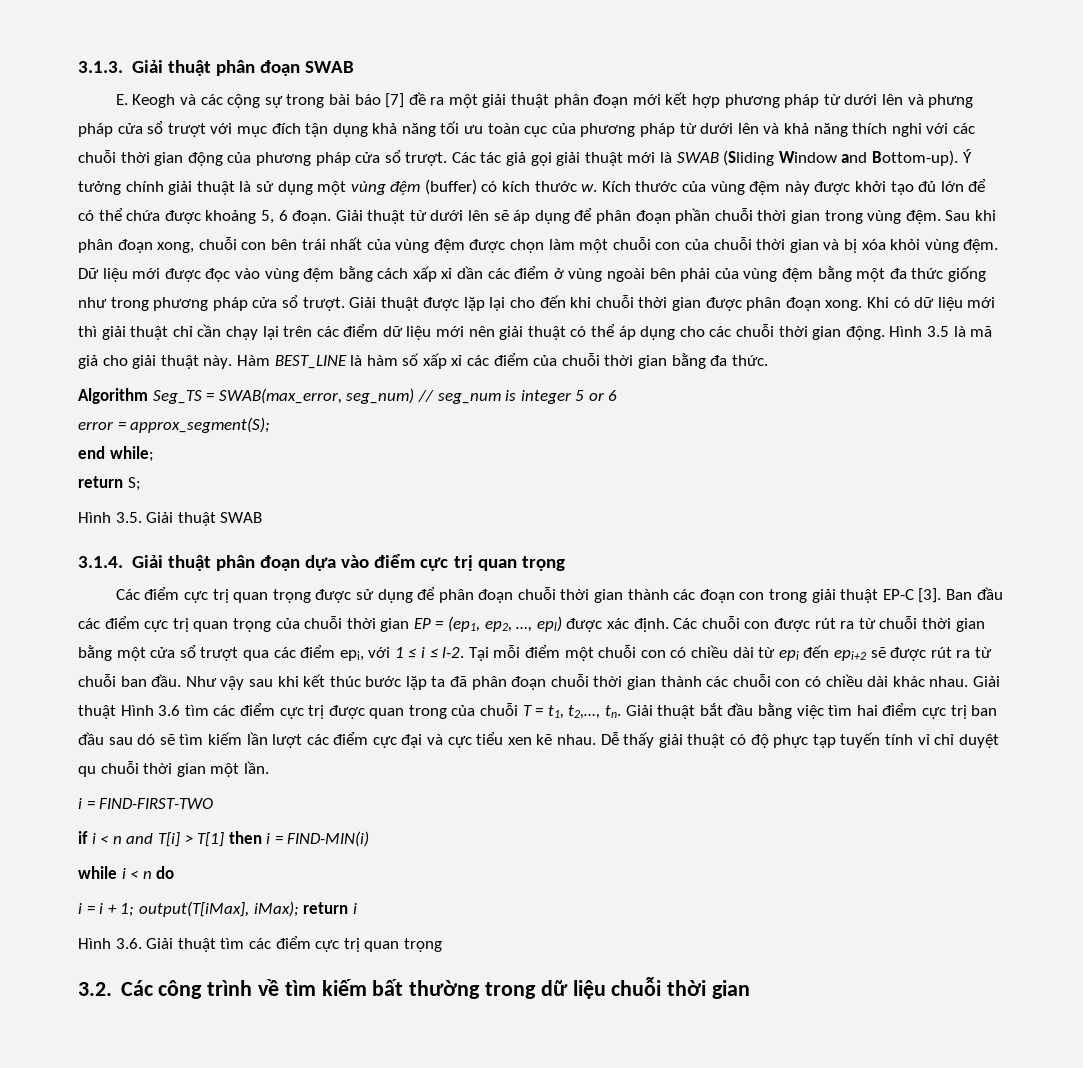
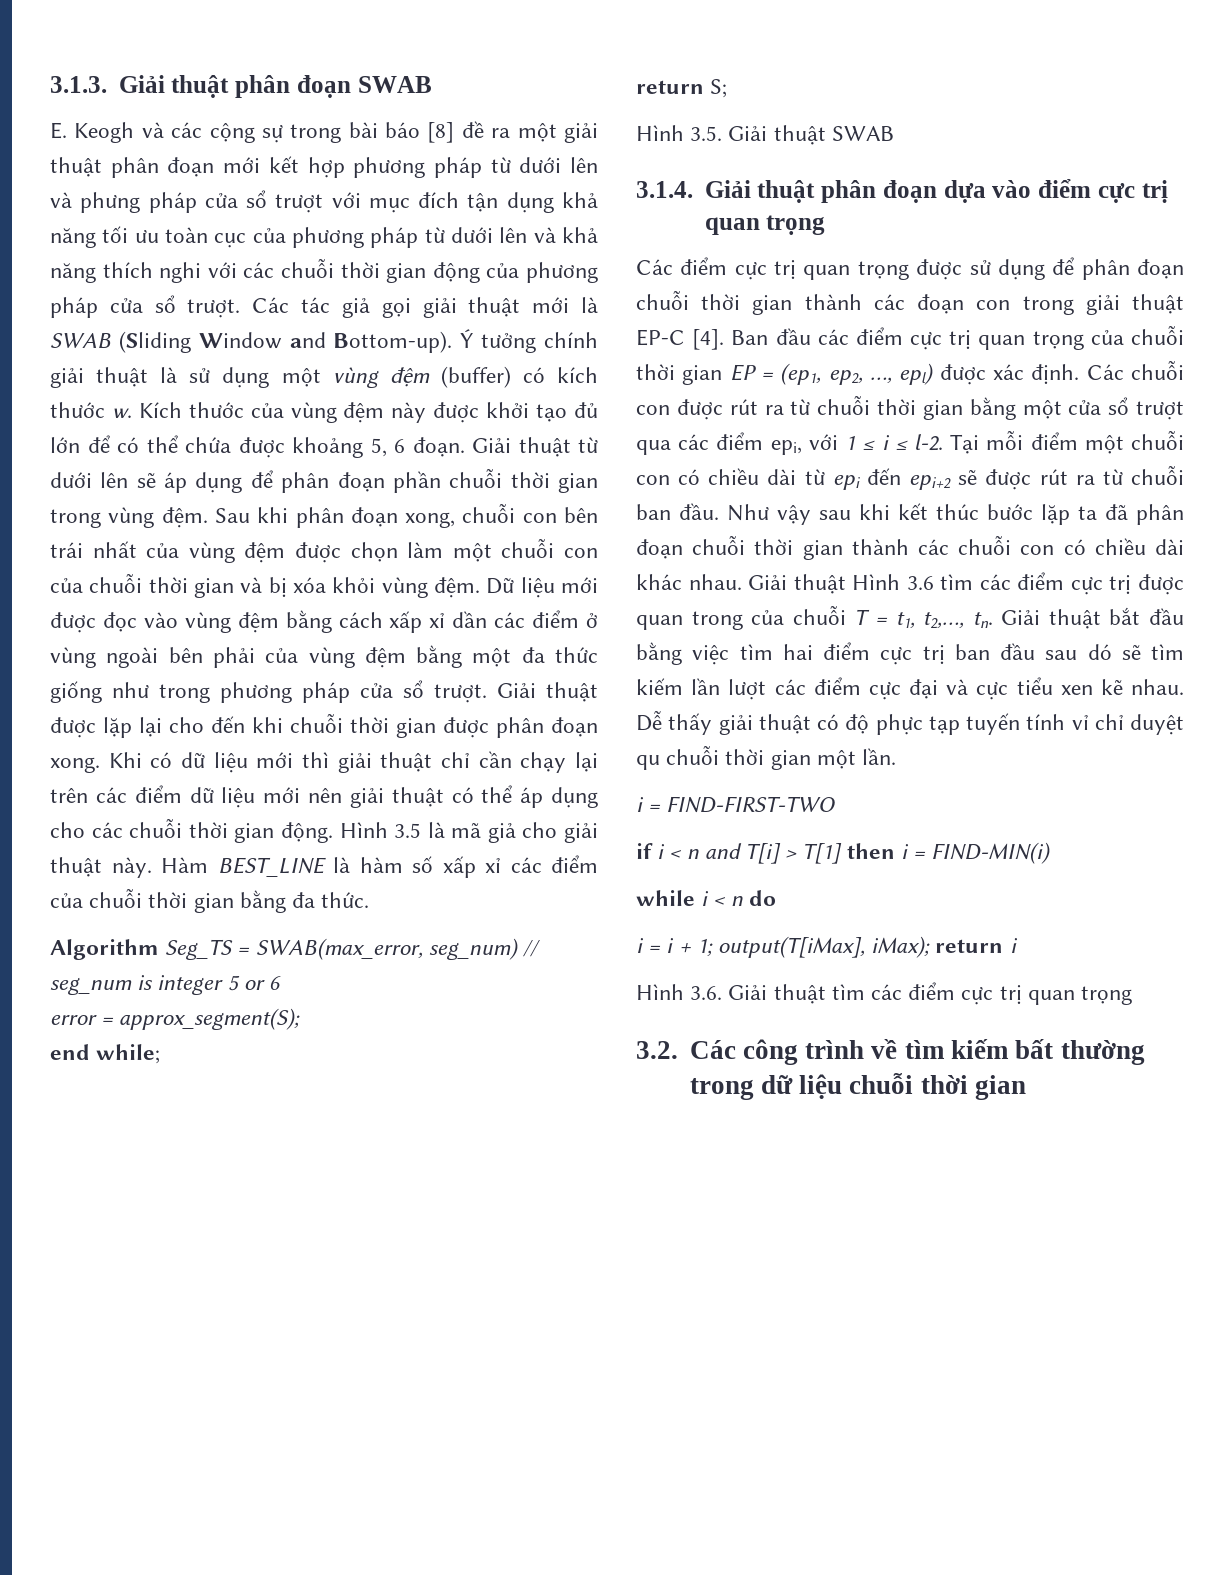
- E. Keogh và các cộng sự trong bài báo [7] đề ra một giải thuật phân đoạn mới kết hợp phương pháp từ dưới lên và phưng pháp cửa sổ trượt với mục đích tận dụng khả năng tối ưu toàn cục của phương pháp từ dưới lên và khả năng thích nghi với các chuỗi thời gian động của phương pháp cửa sổ trượt.
+ E. Keogh và các cộng sự trong bài báo [8] đề ra một giải thuật phân đoạn mới kết hợp phương pháp từ dưới lên và phưng pháp cửa sổ trượt với mục đích tận dụng khả năng tối ưu toàn cục của phương pháp từ dưới lên và khả năng thích nghi với các chuỗi thời gian động của phương pháp cửa sổ trượt.
- Các điểm cực trị quan trọng được sử dụng để phân đoạn chuỗi thời gian thành các đoạn con trong giải thuật EP-C [3].
+ Các điểm cực trị quan trọng được sử dụng để phân đoạn chuỗi thời gian thành các đoạn con trong giải thuật EP-C [4].

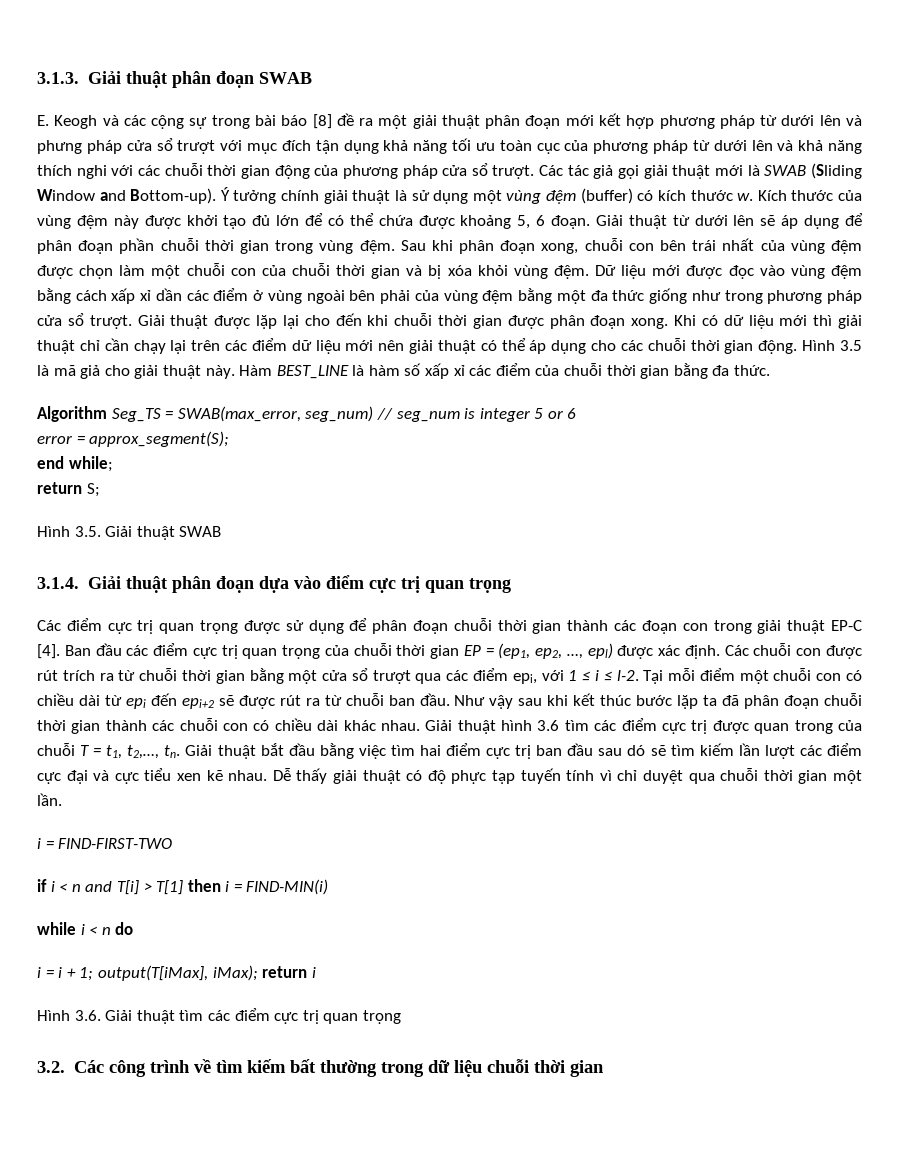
- Các chuỗi con được rút ra từ chuỗi thời gian bằng một cửa sổ trượt qua các điểm epi, với 1 ≤ i ≤ l-2.
+ Các chuỗi con được rút trích ra từ chuỗi thời gian bằng một cửa sổ trượt qua các điểm epi, với 1 ≤ i ≤ l-2.
- Giải thuật Hình 3.6 tìm các điểm cực trị được quan trong của chuỗi T = t1, t2,…, tn.
+ Giải thuật hình 3.6 tìm các điểm cực trị được quan trong của chuỗi T = t1, t2,…, tn.
- Dễ thấy giải thuật có độ phực tạp tuyến tính vỉ chỉ duyệt qu chuỗi thời gian một lần.
+ Dễ thấy giải thuật có độ phực tạp tuyến tính vì chỉ duyệt qua chuỗi thời gian một lần.

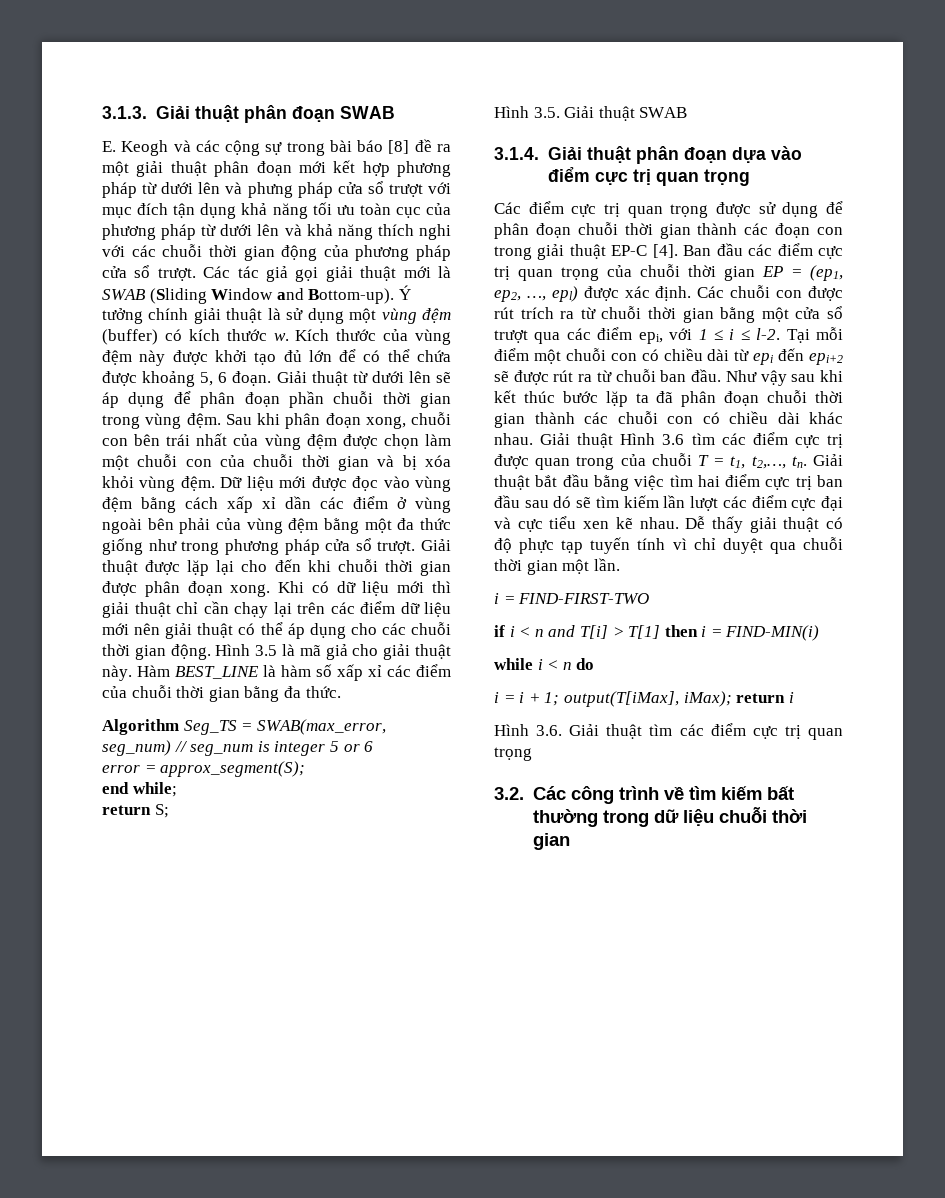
- Giải thuật hình 3.6 tìm các điểm cực trị được quan trong của chuỗi T = t1, t2,…, tn.
+ Giải thuật Hình 3.6 tìm các điểm cực trị được quan trong của chuỗi T = t1, t2,…, tn.

